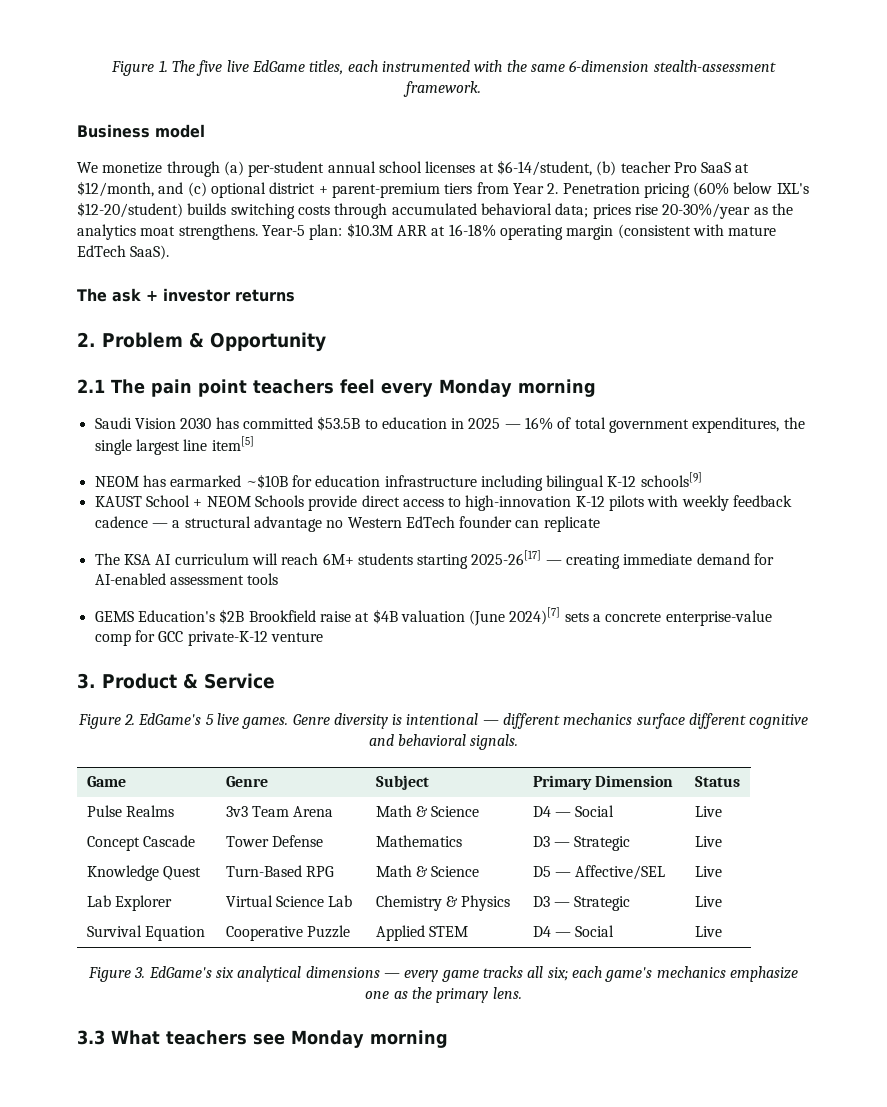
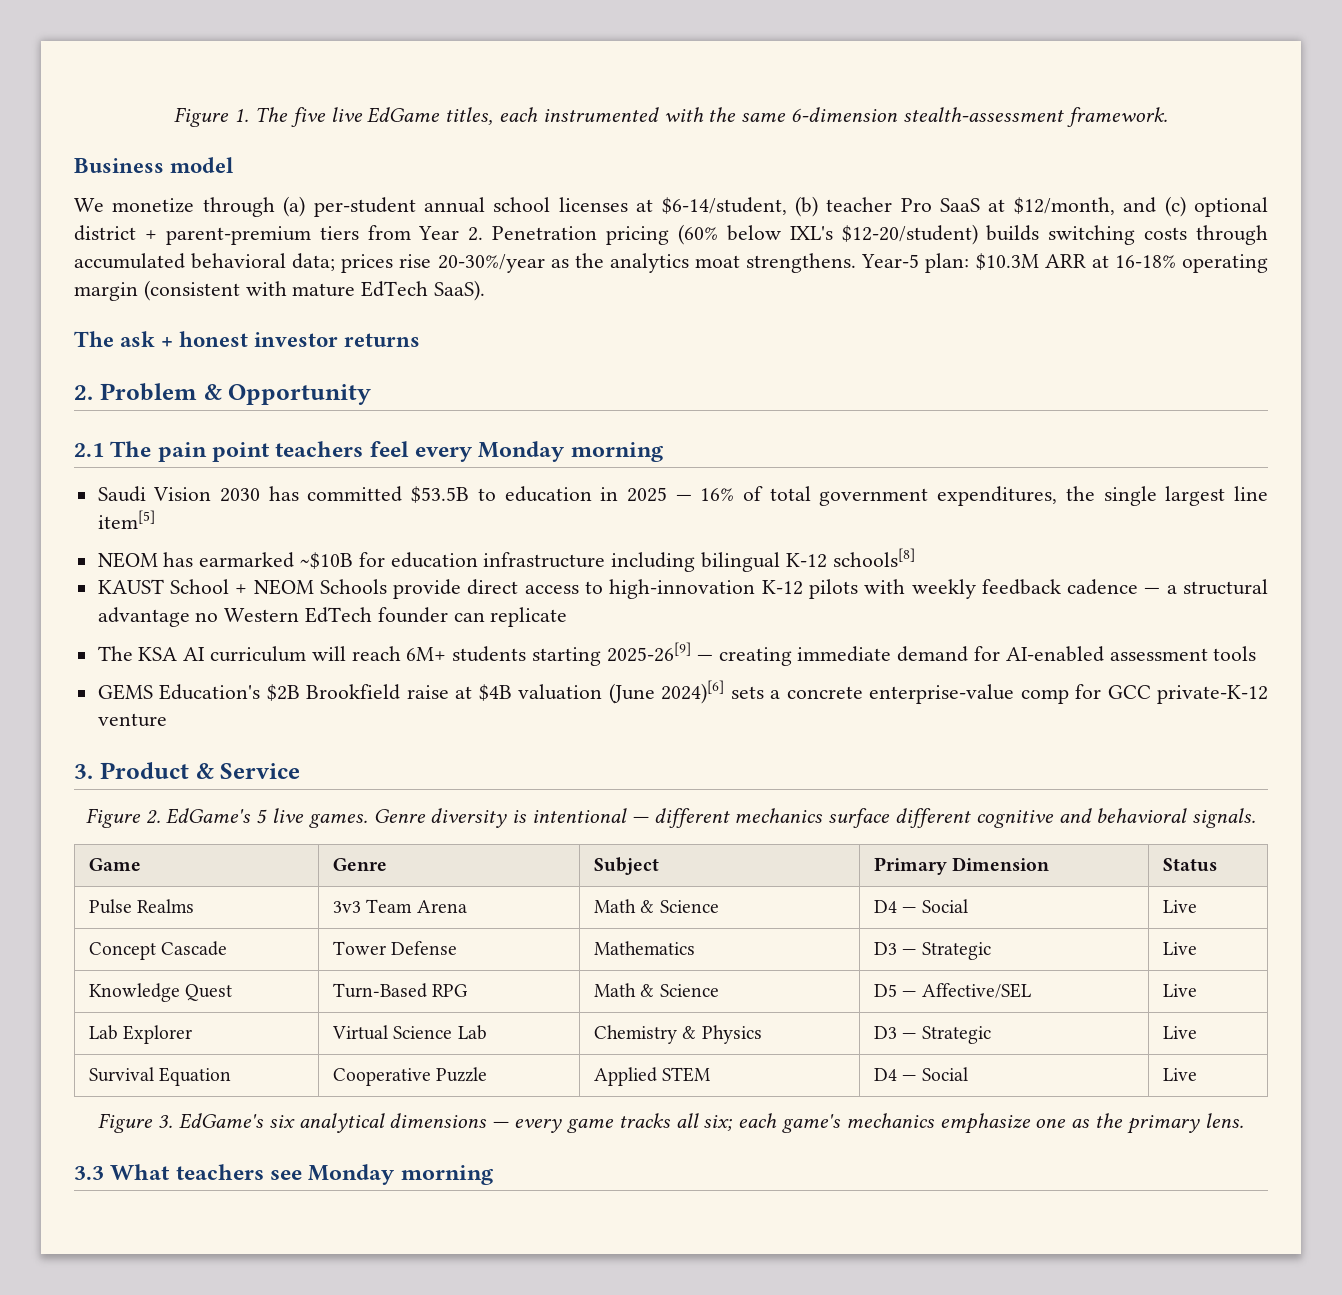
- The ask + investor returns
+ The ask + honest investor returns
- NEOM has earmarked ~$10B for education infrastructure including bilingual K-12 schools[9]
+ NEOM has earmarked ~$10B for education infrastructure including bilingual K-12 schools[8]
- The KSA AI curriculum will reach 6M+ students starting 2025-26[17] — creating immediate demand for AI-enabled assessment tools
+ The KSA AI curriculum will reach 6M+ students starting 2025-26[9] — creating immediate demand for AI-enabled assessment tools
- GEMS Education's $2B Brookfield raise at $4B valuation (June 2024)[7] sets a concrete enterprise-value comp for GCC private-K-12 venture
+ GEMS Education's $2B Brookfield raise at $4B valuation (June 2024)[6] sets a concrete enterprise-value comp for GCC private-K-12 venture

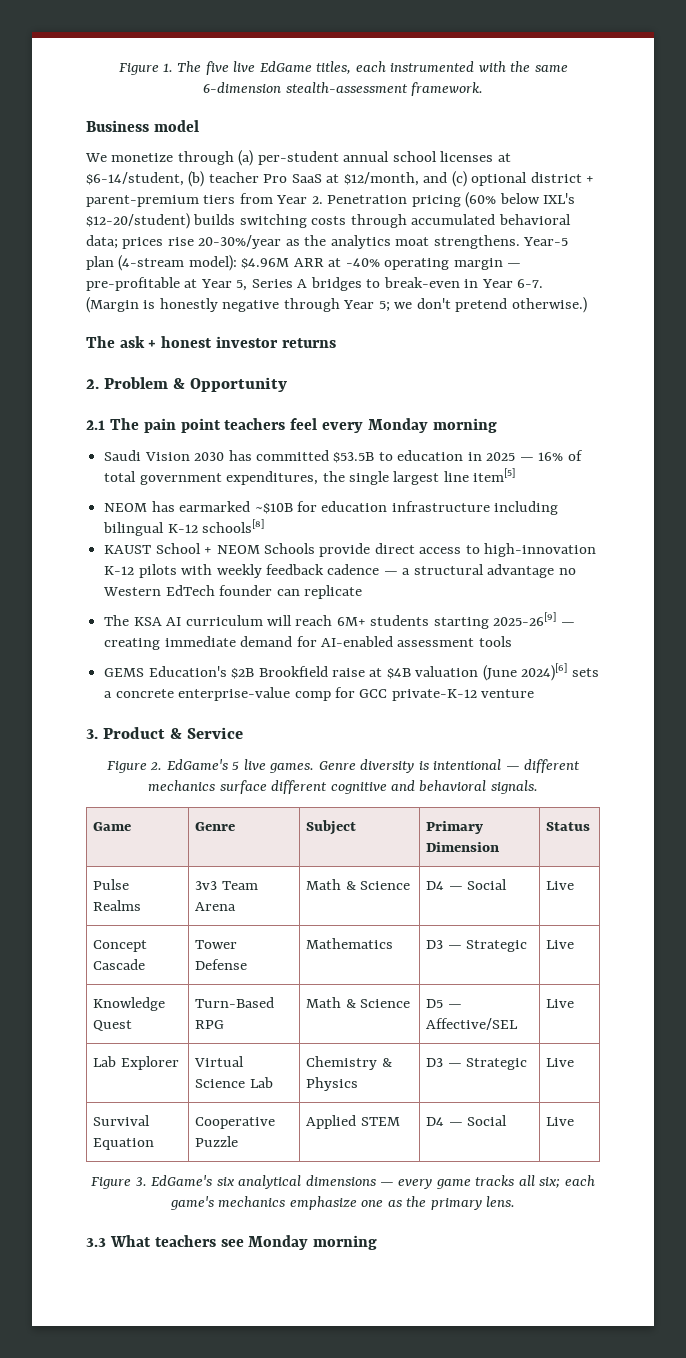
- Year-5 plan: $10.3M ARR at 16-18% operating margin (consistent with mature EdTech SaaS).
+ Year-5 plan (4-stream model): $4.96M ARR at -40% operating margin — pre-profitable at Year 5, Series A bridges to break-even in Year 6-7. (Margin is honestly negative through Year 5; we don't pretend otherwise.)

